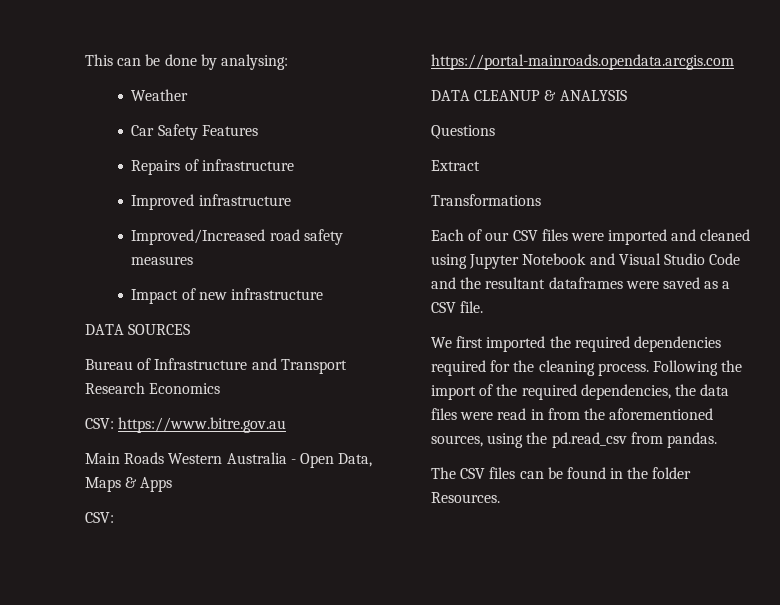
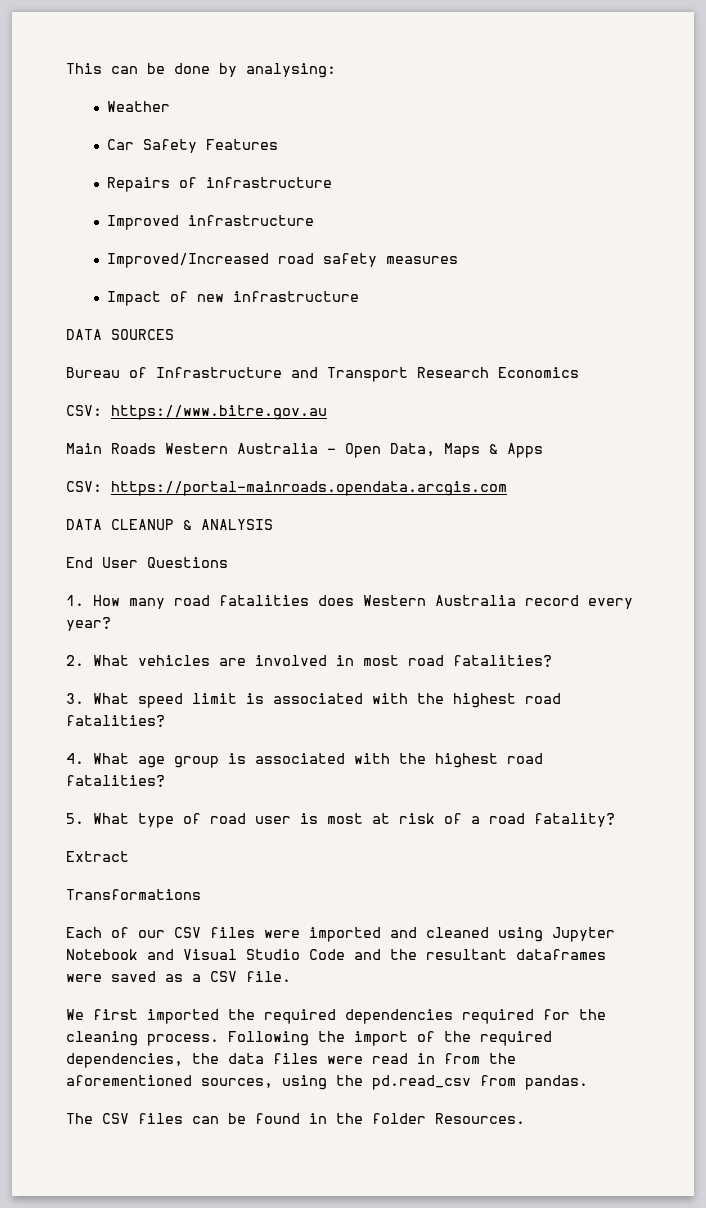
- Questions
+ End User Questions
+ 1. How many road fatalities does Western Australia record every year?
+ 2. What vehicles are involved in most road fatalities?
+ 3. What speed limit is associated with the highest road fatalities?
+ 4. What age group is associated with the highest road fatalities?
+ 5. What type of road user is most at risk of a road fatality?

